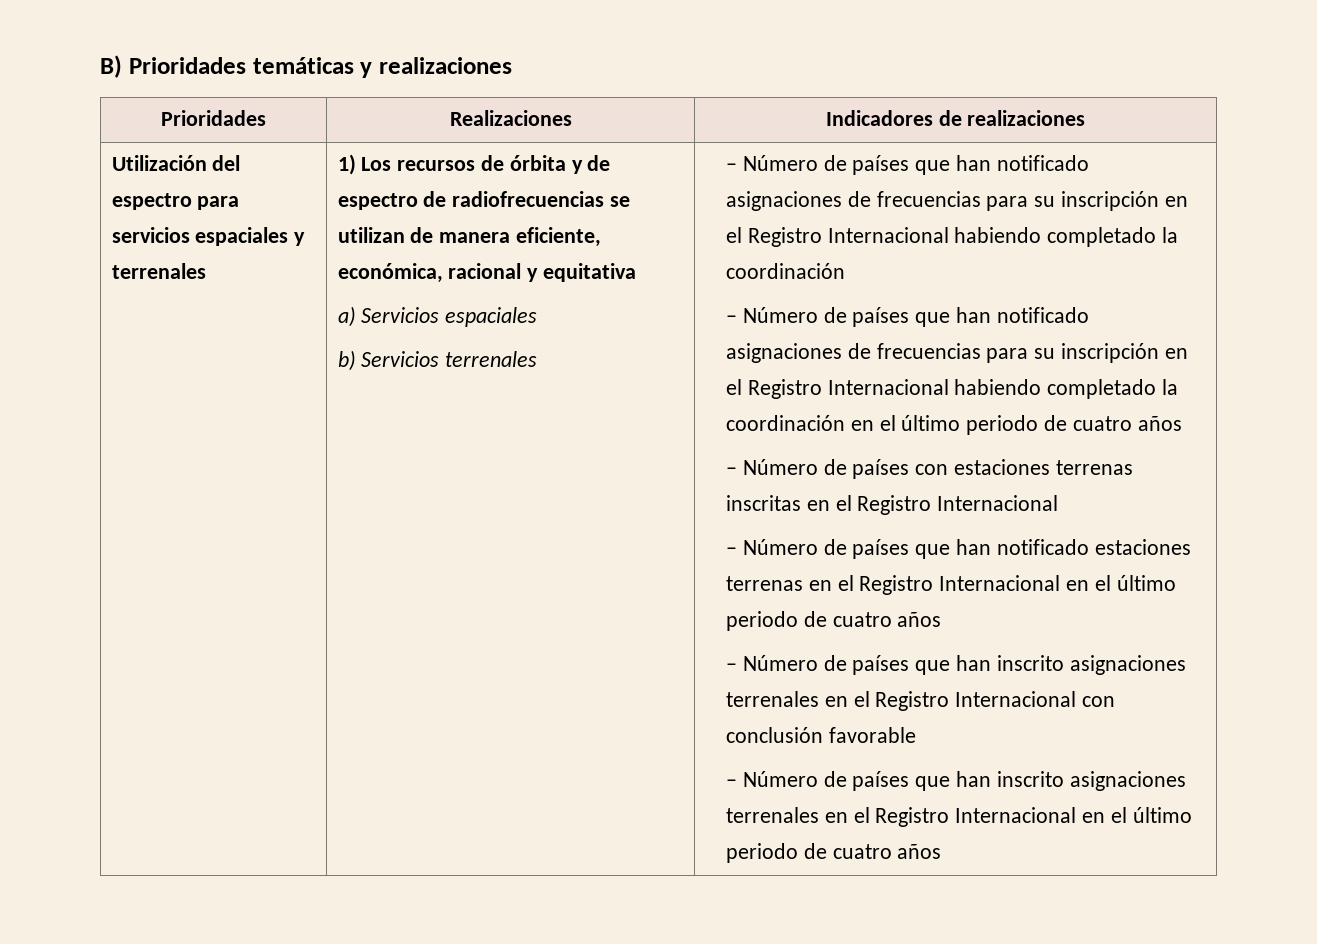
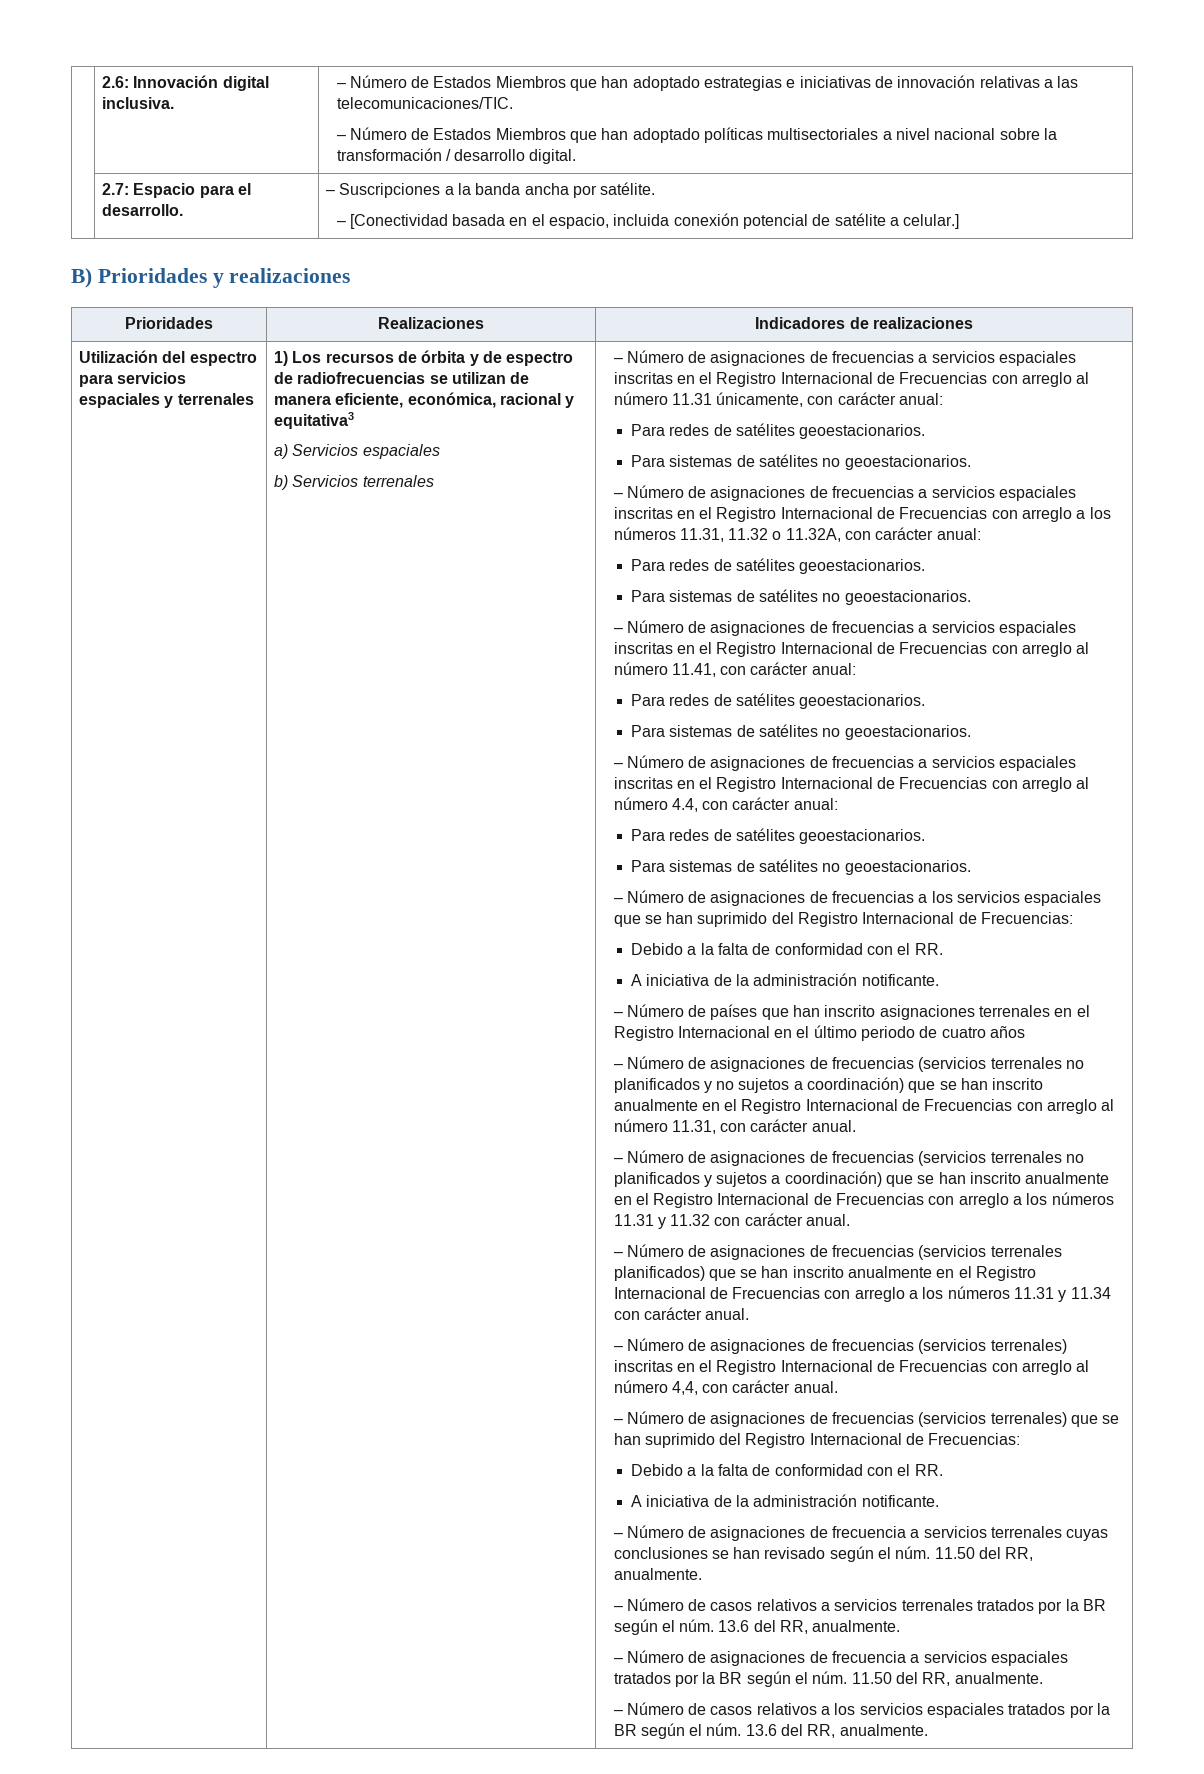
+ | 2.6: Innovación digital inclusiva. | – Número de Estados Miembros que han adoptado estrategias e iniciativas de innovación relativas a las telecomunicaciones/TIC.
+ – Número de Estados Miembros que han adoptado políticas multisectoriales a nivel nacional sobre la transformación / desarrollo digital.
+ | 2.7: Espacio para el desarrollo. | – Suscripciones a la banda ancha por satélite.
+ – [Conectividad basada en el espacio, incluida conexión potencial de satélite a celular.]
- B) Prioridades temáticas y realizaciones
+ B) Prioridades y realizaciones
- 1) Los recursos de órbita y de espectro de radiofrecuencias se utilizan de manera eficiente, económica, racional y equitativa
+ 1) Los recursos de órbita y de espectro de radiofrecuencias se utilizan de manera eficiente, económica, racional y equitativa3
- b) Servicios terrenales | – Número de países que han notificado asignaciones de frecuencias para su inscripción en el Registro Internacional habiendo completado la coordinación
- – Número de países que han notificado asignaciones de frecuencias para su inscripción en el Registro Internacional habiendo completado la coordinación en el último periodo de cuatro años
- – Número de países con estaciones terrenas inscritas en el Registro Internacional
- – Número de países que han notificado estaciones terrenas en el Registro Internacional en el último periodo de cuatro años
- – Número de países que han inscrito asignaciones terrenales en el Registro Internacional con conclusión favorable
+ b) Servicios terrenales | – Número de asignaciones de frecuencias a servicios espaciales inscritas en el Registro Internacional de Frecuencias con arreglo al número 11.31 únicamente, con carácter anual:
+ Para redes de satélites geoestacionarios.
+ Para sistemas de satélites no geoestacionarios.
+ – Número de asignaciones de frecuencias a servicios espaciales inscritas en el Registro Internacional de Frecuencias con arreglo a los números 11.31, 11.32 o 11.32A, con carácter anual:
+ Para redes de satélites geoestacionarios.
+ Para sistemas de satélites no geoestacionarios.
+ – Número de asignaciones de frecuencias a servicios espaciales inscritas en el Registro Internacional de Frecuencias con arreglo al número 11.41, con carácter anual:
+ Para redes de satélites geoestacionarios.
+ Para sistemas de satélites no geoestacionarios.
+ – Número de asignaciones de frecuencias a servicios espaciales inscritas en el Registro Internacional de Frecuencias con arreglo al número 4.4, con carácter anual:
+ Para redes de satélites geoestacionarios.
+ Para sistemas de satélites no geoestacionarios.
+ – Número de asignaciones de frecuencias a los servicios espaciales que se han suprimido del Registro Internacional de Frecuencias:
+ Debido a la falta de conformidad con el RR.
+ A iniciativa de la administración notificante.
+ – Número de asignaciones de frecuencias (servicios terrenales no planificados y no sujetos a coordinación) que se han inscrito anualmente en el Registro Internacional de Frecuencias con arreglo al número 11.31, con carácter anual.
+ – Número de asignaciones de frecuencias (servicios terrenales no planificados y sujetos a coordinación) que se han inscrito anualmente en el Registro Internacional de Frecuencias con arreglo a los números 11.31 y 11.32 con carácter anual.
+ – Número de asignaciones de frecuencias (servicios terrenales planificados) que se han inscrito anualmente en el Registro Internacional de Frecuencias con arreglo a los números 11.31 y 11.34 con carácter anual.
+ – Número de asignaciones de frecuencias (servicios terrenales) inscritas en el Registro Internacional de Frecuencias con arreglo al número 4,4, con carácter anual.
+ – Número de asignaciones de frecuencias (servicios terrenales) que se han suprimido del Registro Internacional de Frecuencias:
+ Debido a la falta de conformidad con el RR.
+ A iniciativa de la administración notificante.
+ – Número de asignaciones de frecuencia a servicios terrenales cuyas conclusiones se han revisado según el núm. 11.50 del RR, anualmente.
+ – Número de casos relativos a servicios terrenales tratados por la BR según el núm. 13.6 del RR, anualmente.
+ – Número de asignaciones de frecuencia a servicios espaciales tratados por la BR según el núm. 11.50 del RR, anualmente.
+ – Número de casos relativos a los servicios espaciales tratados por la BR según el núm. 13.6 del RR, anualmente.

